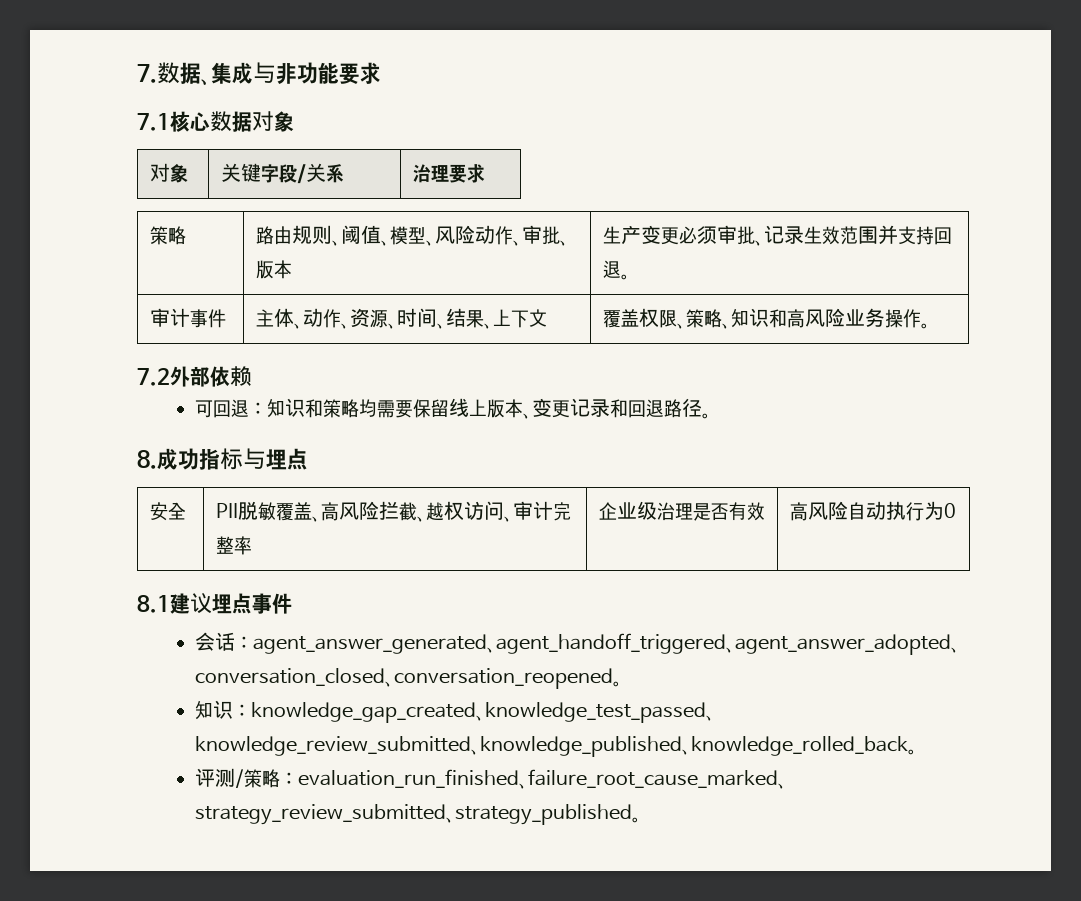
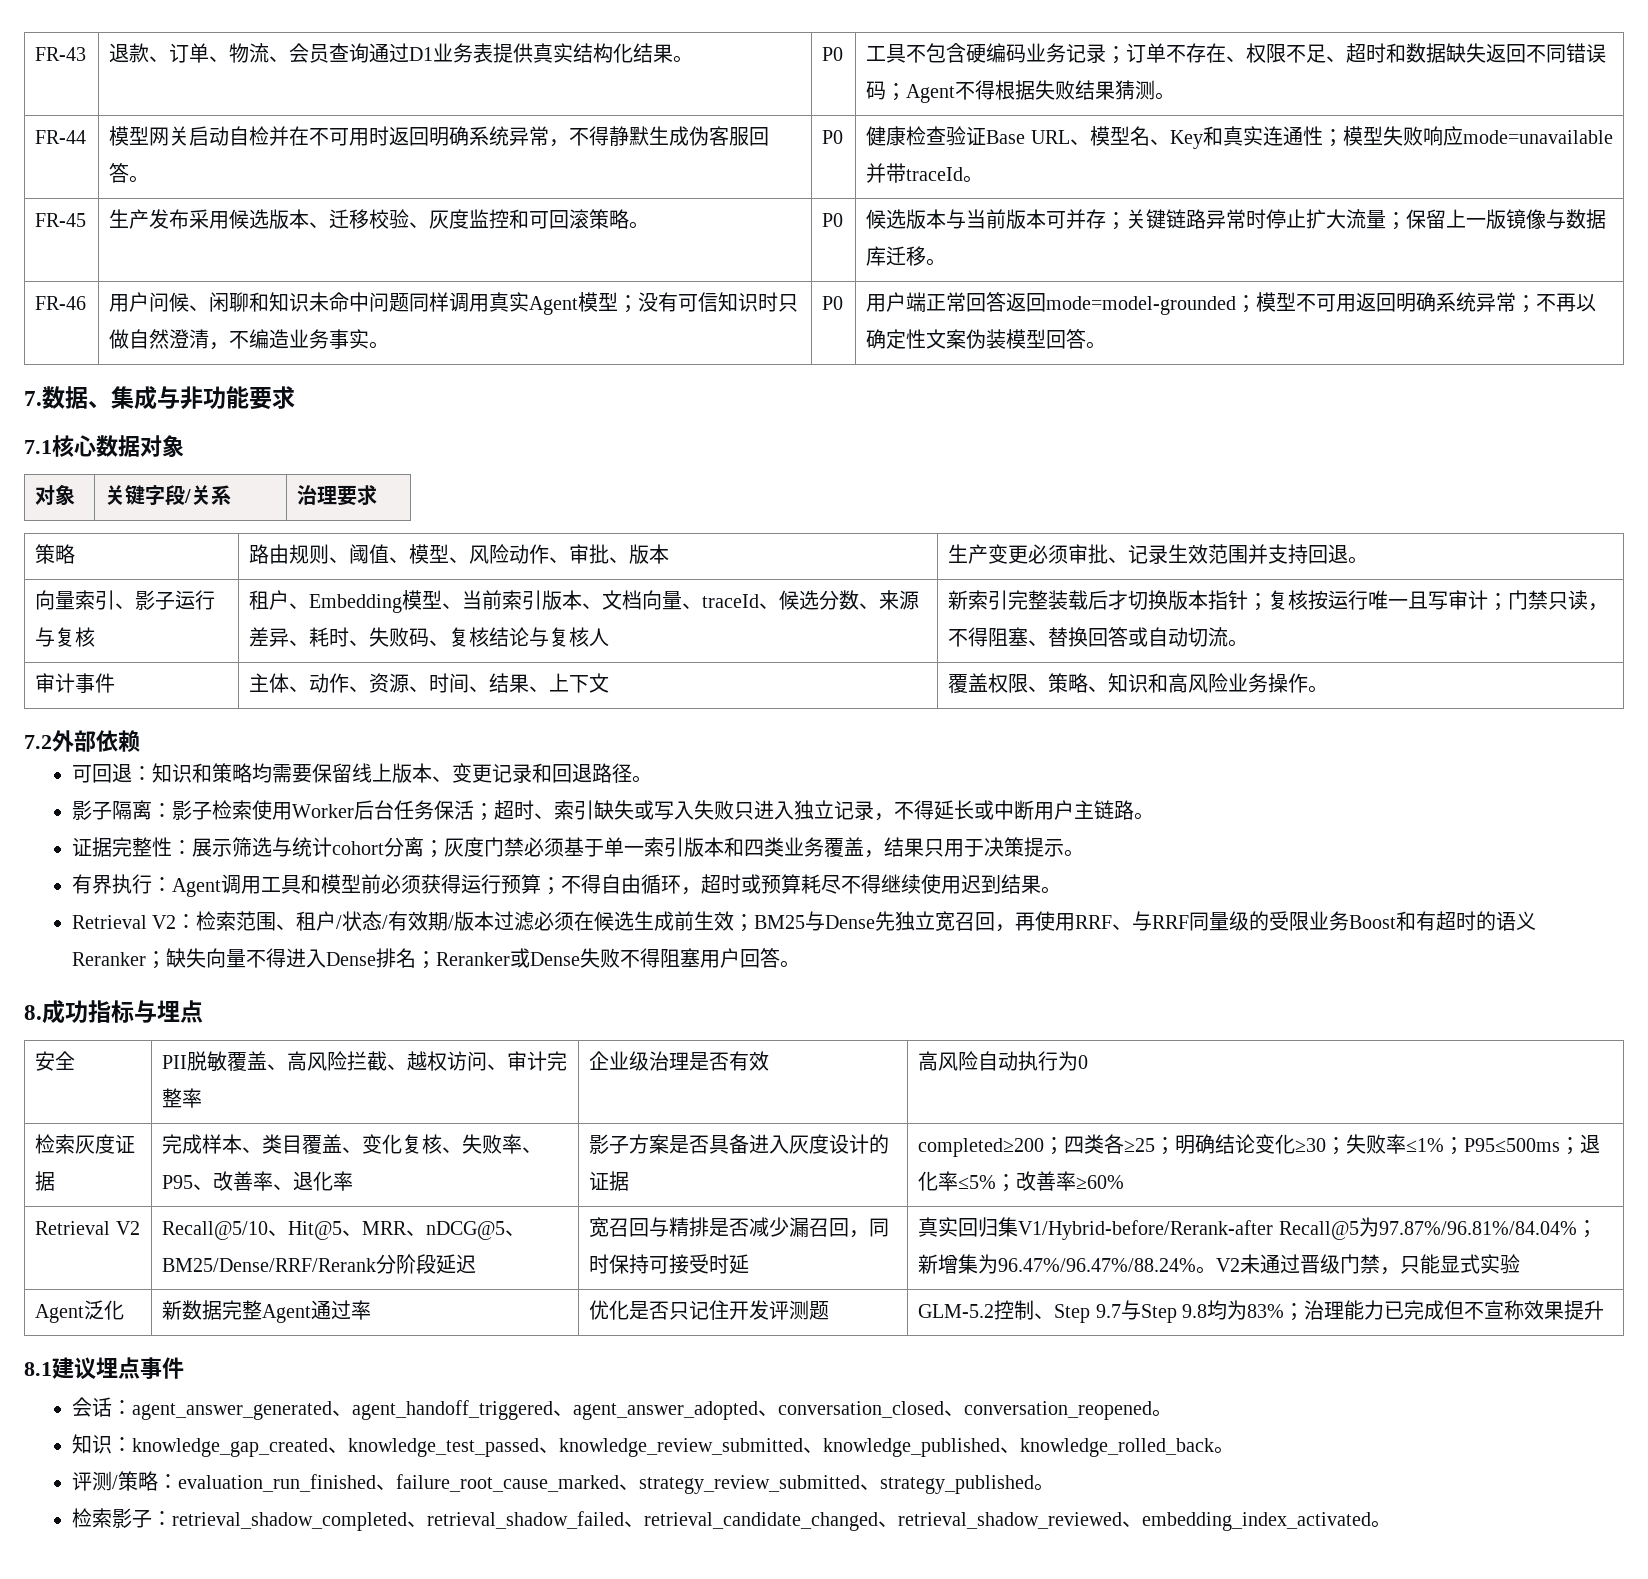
+ FR-43 | 退款、订单、物流、会员查询通过D1业务表提供真实结构化结果。 | P0 | 工具不包含硬编码业务记录；订单不存在、权限不足、超时和数据缺失返回不同错误码；Agent不得根据失败结果猜测。
+ FR-44 | 模型网关启动自检并在不可用时返回明确系统异常，不得静默生成伪客服回答。 | P0 | 健康检查验证Base URL、模型名、Key和真实连通性；模型失败响应mode=unavailable并带traceId。
+ FR-45 | 生产发布采用候选版本、迁移校验、灰度监控和可回滚策略。 | P0 | 候选版本与当前版本可并存；关键链路异常时停止扩大流量；保留上一版镜像与数据库迁移。
+ FR-46 | 用户问候、闲聊和知识未命中问题同样调用真实Agent模型；没有可信知识时只做自然澄清，不编造业务事实。 | P0 | 用户端正常回答返回mode=model-grounded；模型不可用返回明确系统异常；不再以确定性文案伪装模型回答。
+ 向量索引、影子运行与复核 | 租户、Embedding模型、当前索引版本、文档向量、traceId、候选分数、来源差异、耗时、失败码、复核结论与复核人 | 新索引完整装载后才切换版本指针；复核按运行唯一且写审计；门禁只读，不得阻塞、替换回答或自动切流。
+ 影子隔离：影子检索使用Worker后台任务保活；超时、索引缺失或写入失败只进入独立记录，不得延长或中断用户主链路。
+ 证据完整性：展示筛选与统计cohort分离；灰度门禁必须基于单一索引版本和四类业务覆盖，结果只用于决策提示。
+ 有界执行：Agent调用工具和模型前必须获得运行预算；不得自由循环，超时或预算耗尽不得继续使用迟到结果。
+ Retrieval V2：检索范围、租户/状态/有效期/版本过滤必须在候选生成前生效；BM25与Dense先独立宽召回，再使用RRF、与RRF同量级的受限业务Boost和有超时的语义Reranker；缺失向量不得进入Dense排名；Reranker或Dense失败不得阻塞用户回答。
+ 检索灰度证据 | 完成样本、类目覆盖、变化复核、失败率、P95、改善率、退化率 | 影子方案是否具备进入灰度设计的证据 | completed≥200；四类各≥25；明确结论变化≥30；失败率≤1%；P95≤500ms；退化率≤5%；改善率≥60%
+ Retrieval V2 | Recall@5/10、Hit@5、MRR、nDCG@5、BM25/Dense/RRF/Rerank分阶段延迟 | 宽召回与精排是否减少漏召回，同时保持可接受时延 | 真实回归集V1/Hybrid-before/Rerank-after Recall@5为97.87%/96.81%/84.04%；新增集为96.47%/96.47%/88.24%。V2未通过晋级门禁，只能显式实验
+ Agent泛化 | 新数据完整Agent通过率 | 优化是否只记住开发评测题 | GLM-5.2控制、Step 9.7与Step 9.8均为83%；治理能力已完成但不宣称效果提升
+ 检索影子：retrieval_shadow_completed、retrieval_shadow_failed、retrieval_candidate_changed、retrieval_shadow_reviewed、embedding_index_activated。

